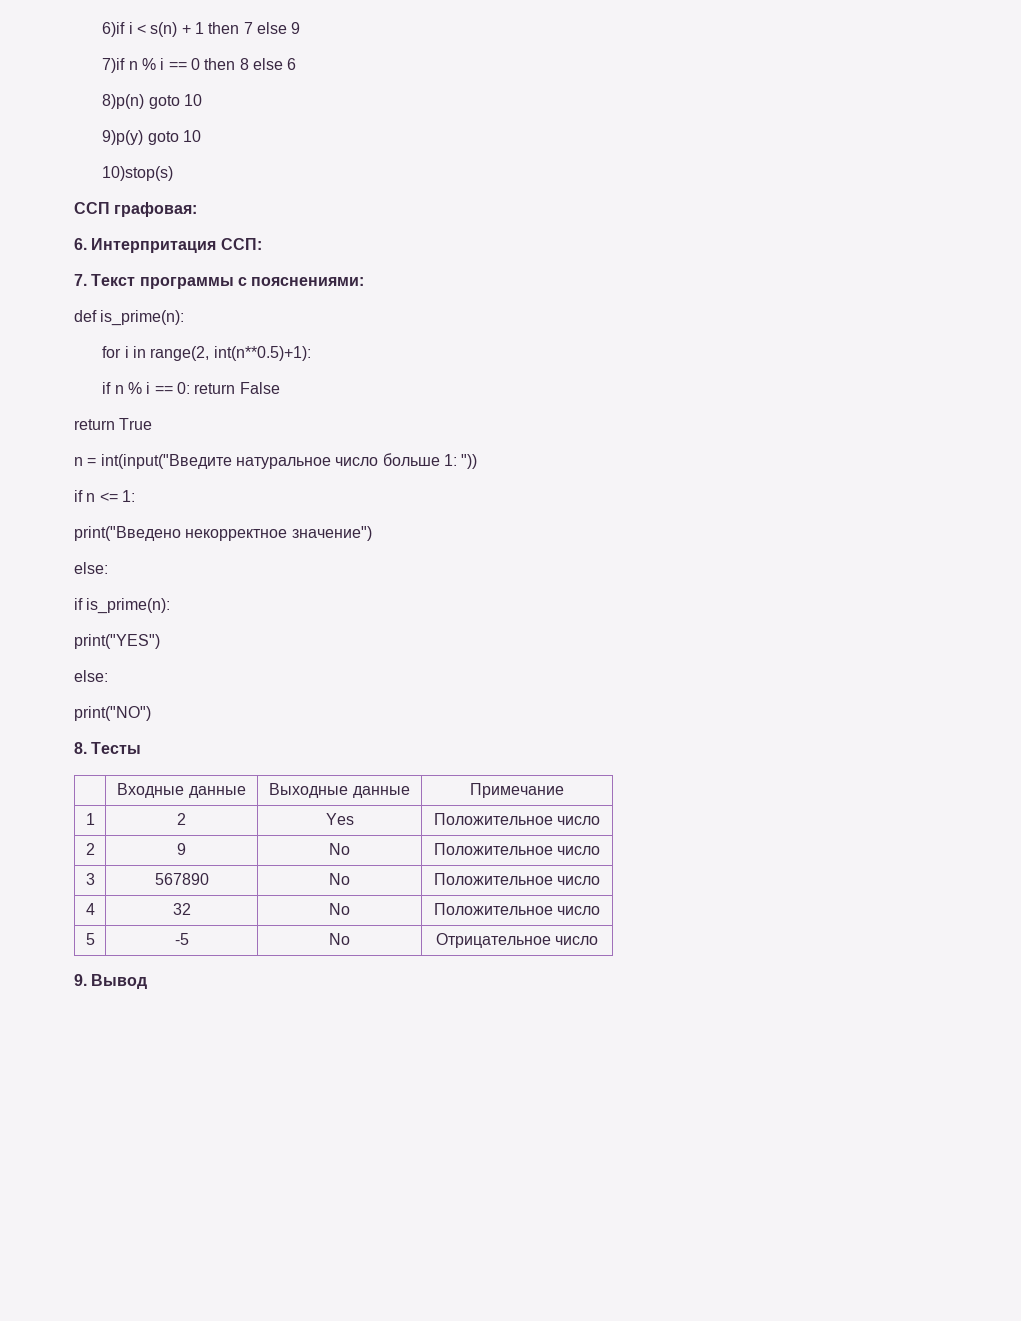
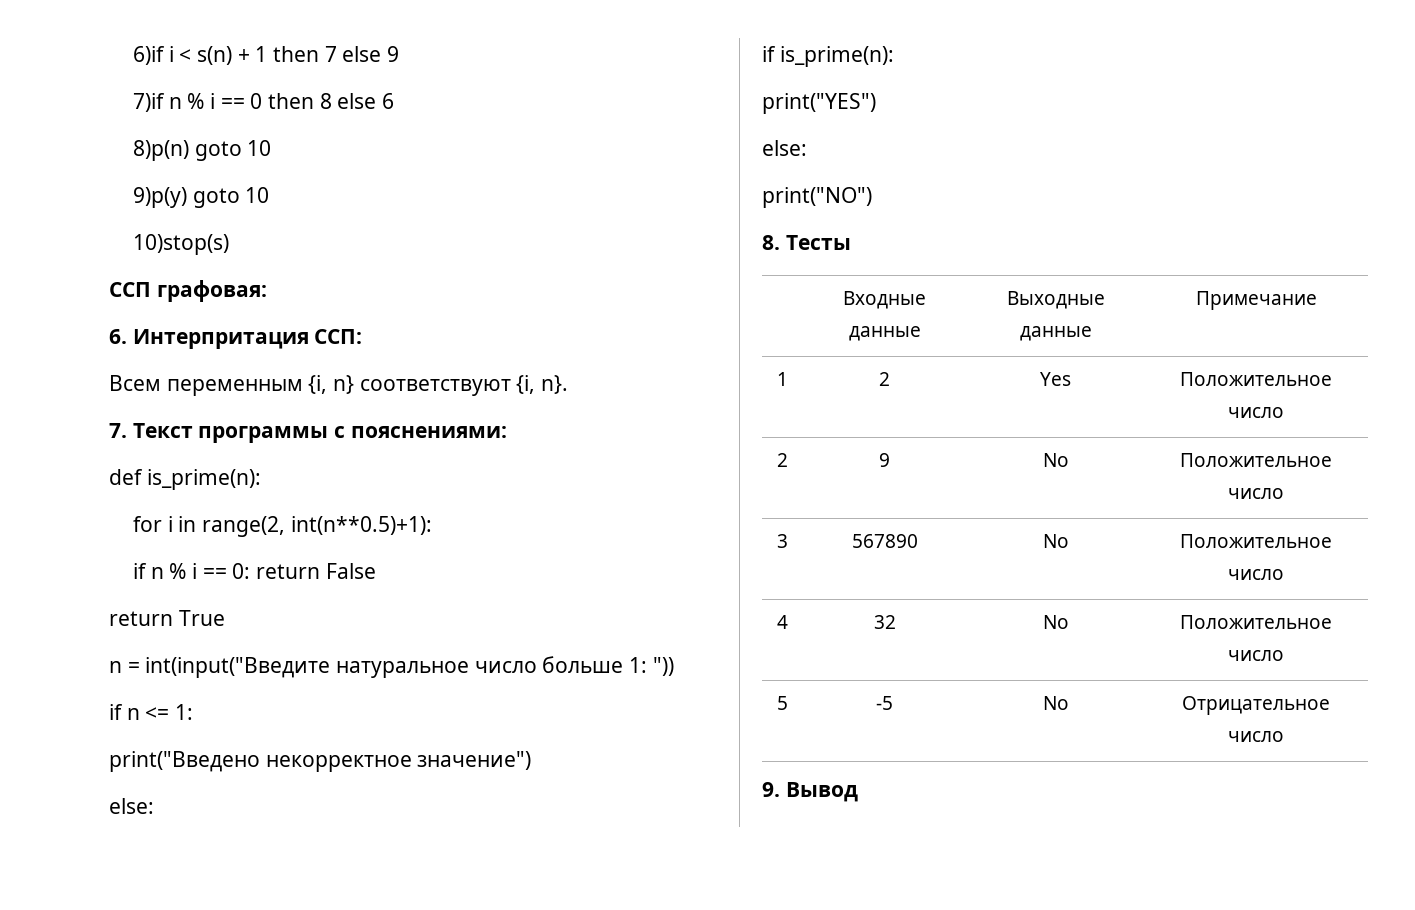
+ Всем переменным {i, n} соответствуют {i, n}.

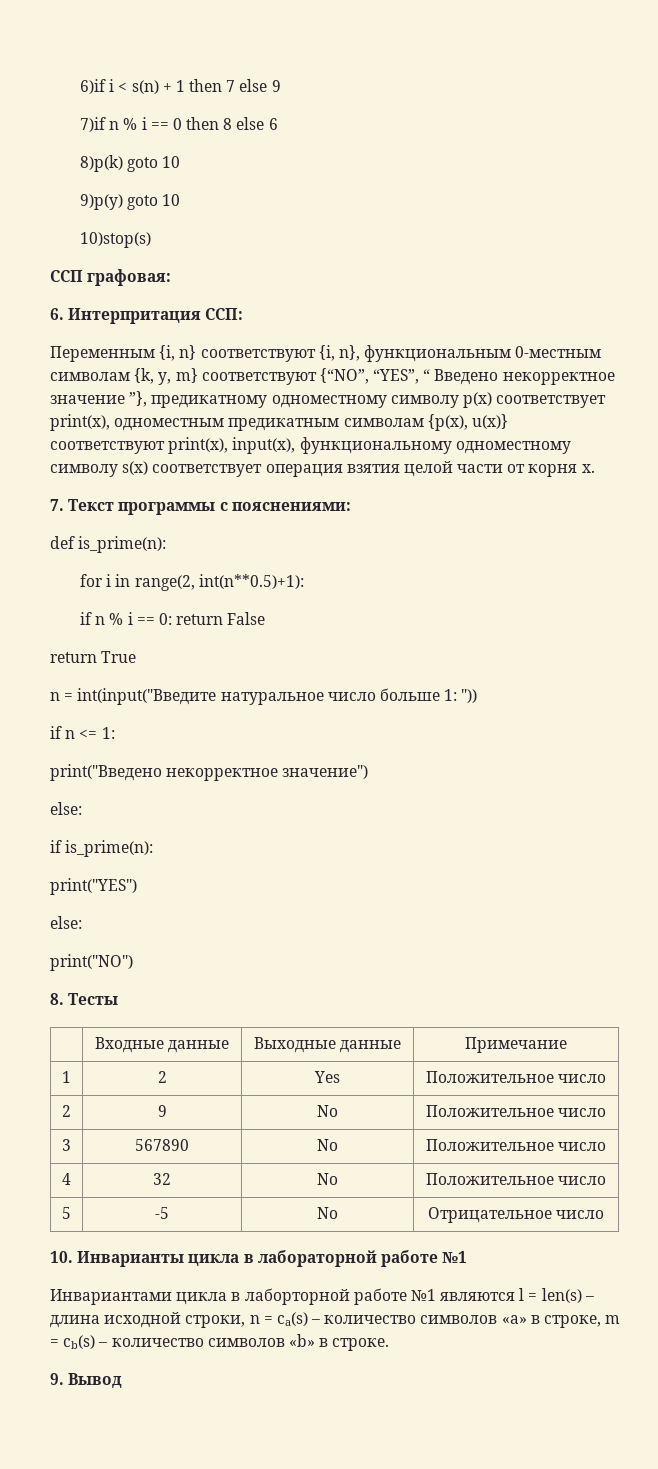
- 8)p(n) goto 10
+ 8)p(k) goto 10
- Всем переменным {i, n} соответствуют {i, n}.
+ Переменным {i, n} соответствуют {i, n}, функциональным 0-местным символам {k, y, m} соответствуют {“NO”, “YES”, “ Введено некорректное значение ”}, предикатному одноместному символу p(x) соответствует print(x), одноместным предикатным символам {p(x), u(x)} соответствуют print(x), input(x), функциональному одноместному символу s(x) соответствует операция взятия целой части от корня x.
+ 10. Инварианты цикла в лабораторной работе №1
+ Инвариантами цикла в лаборторной работе №1 являются l = len(s) – длина исходной строки, n = ca(s) – количество символов «а» в строке, m = cb(s) – количество символов «b» в строке.

